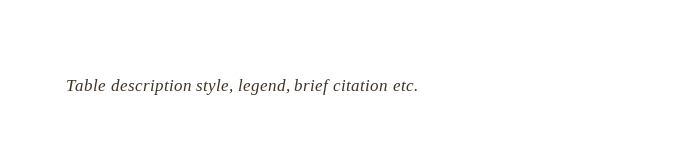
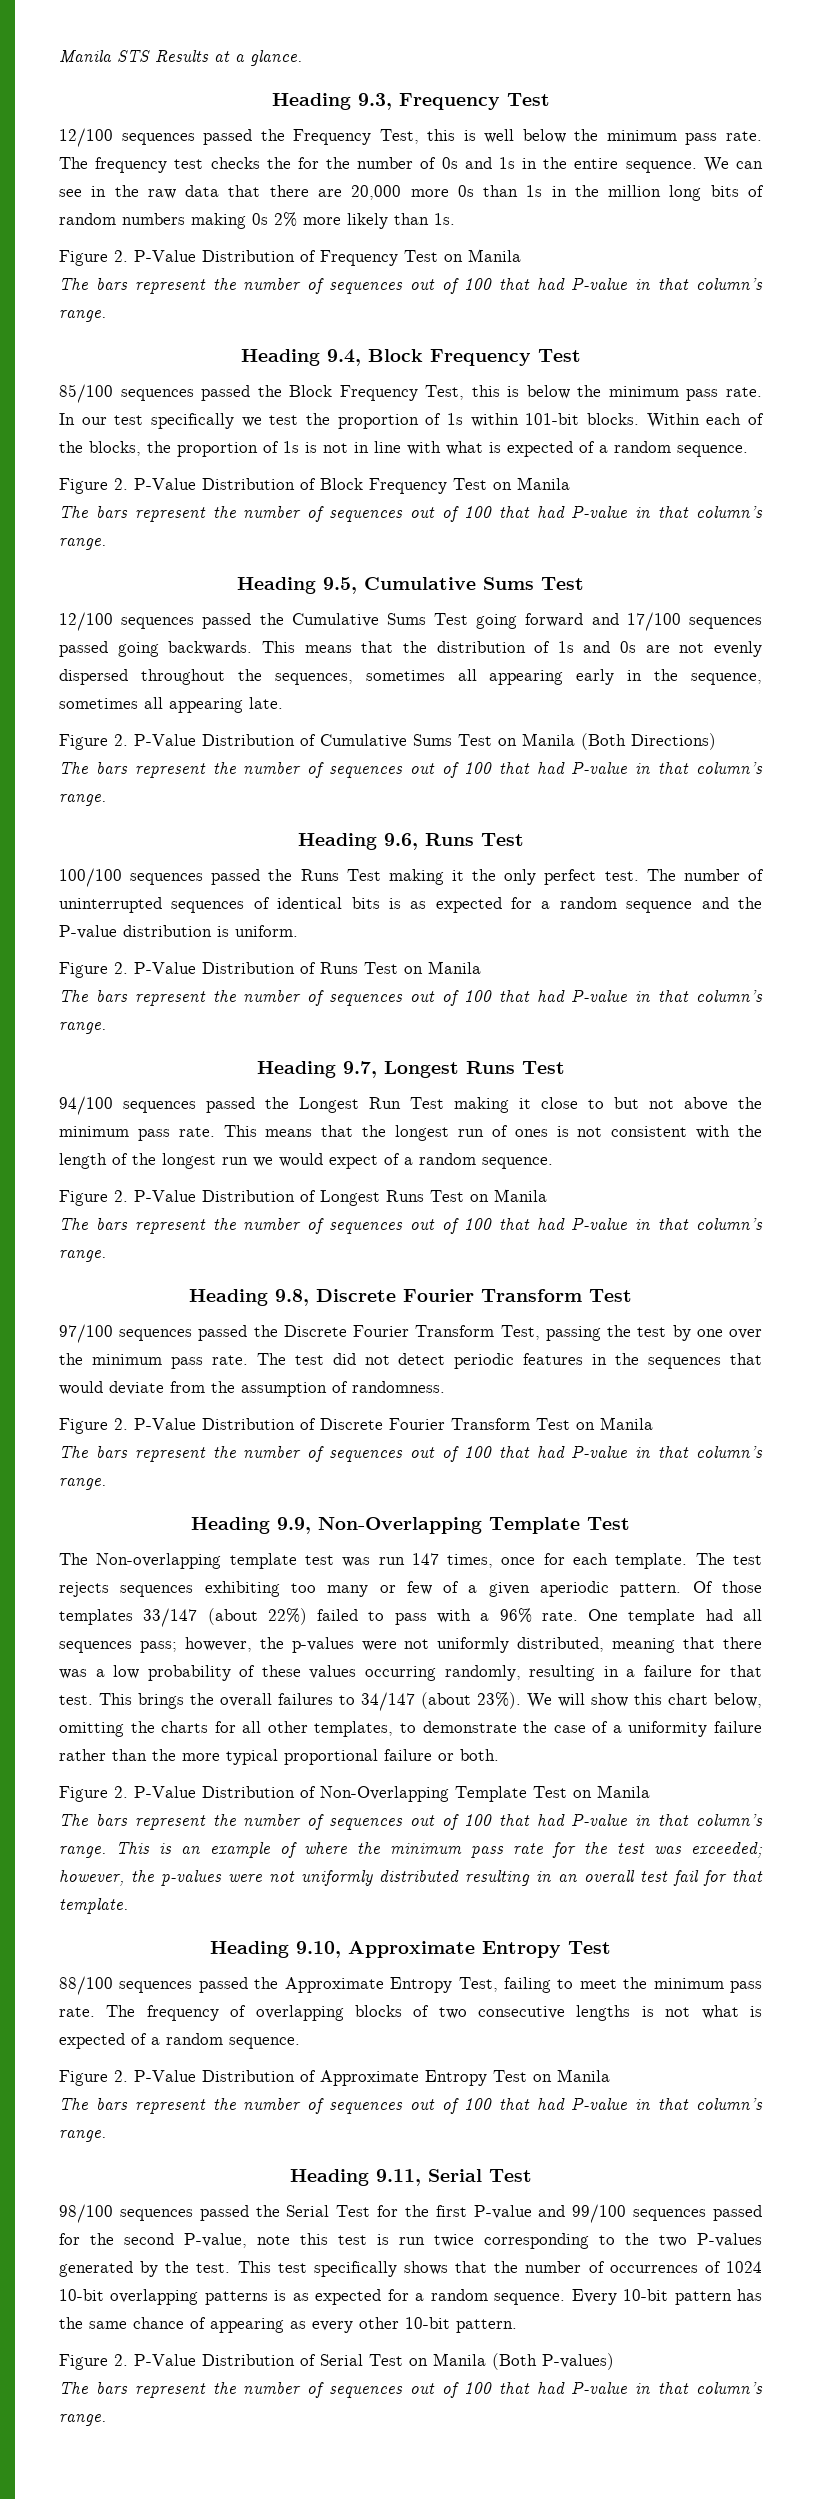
- Table description style, legend, brief citation etc.
+ Manila STS Results at a glance.
+ Heading 9.3, Frequency Test
+ 12/100 sequences passed the Frequency Test, this is well below the minimum pass rate. The frequency test checks the for the number of 0s and 1s in the entire sequence. We can see in the raw data that there are 20,000 more 0s than 1s in the million long bits of random numbers making 0s 2% more likely than 1s.
+ Figure 2. P-Value Distribution of Frequency Test on Manila
+ The bars represent the number of sequences out of 100 that had P-value in that column’s range.
+ Heading 9.4, Block Frequency Test
+ 85/100 sequences passed the Block Frequency Test, this is below the minimum pass rate. In our test specifically we test the proportion of 1s within 101-bit blocks. Within each of the blocks, the proportion of 1s is not in line with what is expected of a random sequence.
+ Figure 2. P-Value Distribution of Block Frequency Test on Manila
+ The bars represent the number of sequences out of 100 that had P-value in that column’s range.
+ Heading 9.5, Cumulative Sums Test
+ 12/100 sequences passed the Cumulative Sums Test going forward and 17/100 sequences passed going backwards. This means that the distribution of 1s and 0s are not evenly dispersed throughout the sequences, sometimes all appearing early in the sequence, sometimes all appearing late.
+ Figure 2. P-Value Distribution of Cumulative Sums Test on Manila (Both Directions)
+ The bars represent the number of sequences out of 100 that had P-value in that column’s range.
+ Heading 9.6, Runs Test
+ 100/100 sequences passed the Runs Test making it the only perfect test. The number of uninterrupted sequences of identical bits is as expected for a random sequence and the P-value distribution is uniform.
+ Figure 2. P-Value Distribution of Runs Test on Manila
+ The bars represent the number of sequences out of 100 that had P-value in that column’s range.
+ Heading 9.7, Longest Runs Test
+ 94/100 sequences passed the Longest Run Test making it close to but not above the minimum pass rate. This means that the longest run of ones is not consistent with the length of the longest run we would expect of a random sequence.
+ Figure 2. P-Value Distribution of Longest Runs Test on Manila
+ The bars represent the number of sequences out of 100 that had P-value in that column’s range.
+ Heading 9.8, Discrete Fourier Transform Test
+ 97/100 sequences passed the Discrete Fourier Transform Test, passing the test by one over the minimum pass rate. The test did not detect periodic features in the sequences that would deviate from the assumption of randomness.
+ Figure 2. P-Value Distribution of Discrete Fourier Transform Test on Manila
+ The bars represent the number of sequences out of 100 that had P-value in that column’s range.
+ Heading 9.9, Non-Overlapping Template Test
+ The Non-overlapping template test was run 147 times, once for each template. The test rejects sequences exhibiting too many or few of a given aperiodic pattern. Of those templates 33/147 (about 22%) failed to pass with a 96% rate. One template had all sequences pass; however, the p-values were not uniformly distributed, meaning that there was a low probability of these values occurring randomly, resulting in a failure for that test. This brings the overall failures to 34/147 (about 23%). We will show this chart below, omitting the charts for all other templates, to demonstrate the case of a uniformity failure rather than the more typical proportional failure or both.
+ Figure 2. P-Value Distribution of Non-Overlapping Template Test on Manila
+ The bars represent the number of sequences out of 100 that had P-value in that column’s range. This is an example of where the minimum pass rate for the test was exceeded; however, the p-values were not uniformly distributed resulting in an overall test fail for that template.
+ Heading 9.10, Approximate Entropy Test
+ 88/100 sequences passed the Approximate Entropy Test, failing to meet the minimum pass rate. The frequency of overlapping blocks of two consecutive lengths is not what is expected of a random sequence.
+ Figure 2. P-Value Distribution of Approximate Entropy Test on Manila
+ The bars represent the number of sequences out of 100 that had P-value in that column’s range.
+ Heading 9.11, Serial Test
+ 98/100 sequences passed the Serial Test for the first P-value and 99/100 sequences passed for the second P-value, note this test is run twice corresponding to the two P-values generated by the test. This test specifically shows that the number of occurrences of 1024 10-bit overlapping patterns is as expected for a random sequence. Every 10-bit pattern has the same chance of appearing as every other 10-bit pattern.
+ Figure 2. P-Value Distribution of Serial Test on Manila (Both P-values)
+ The bars represent the number of sequences out of 100 that had P-value in that column’s range.

